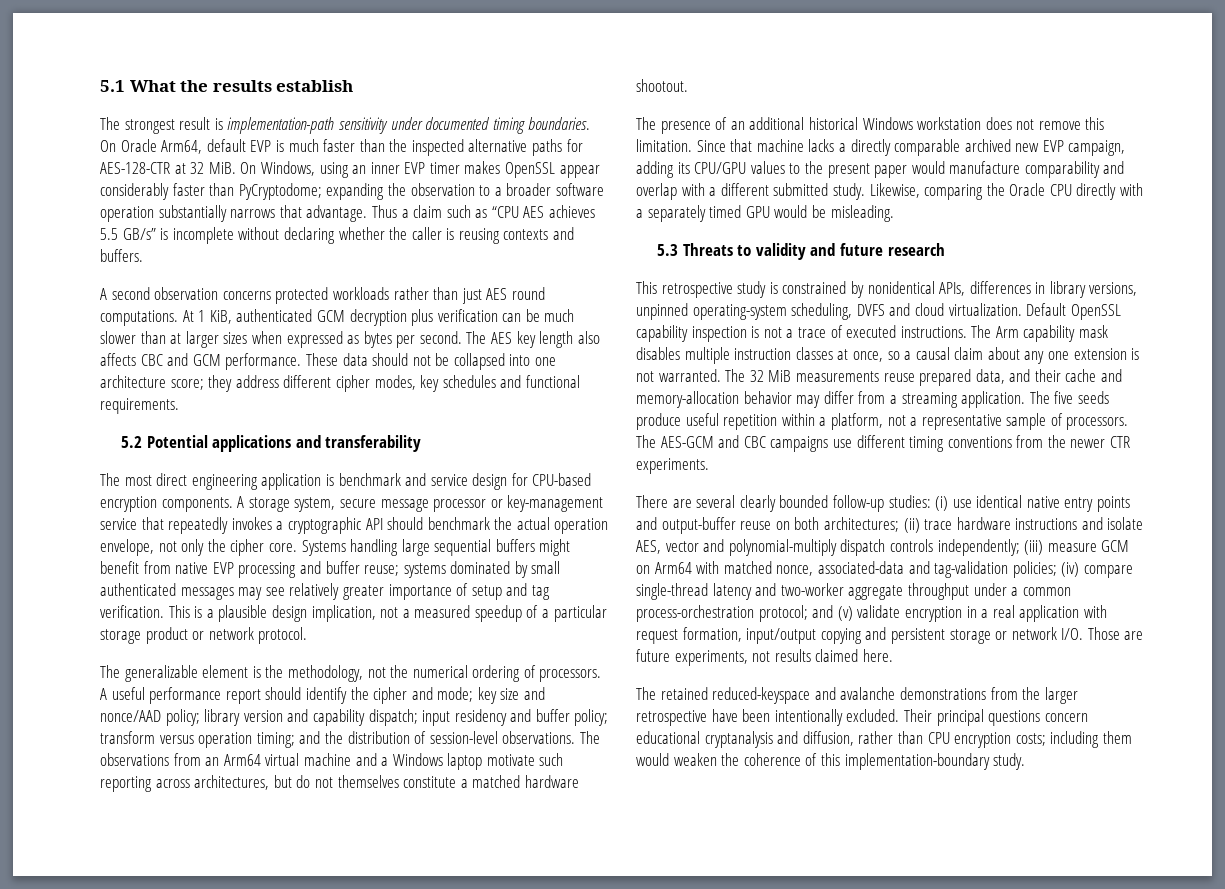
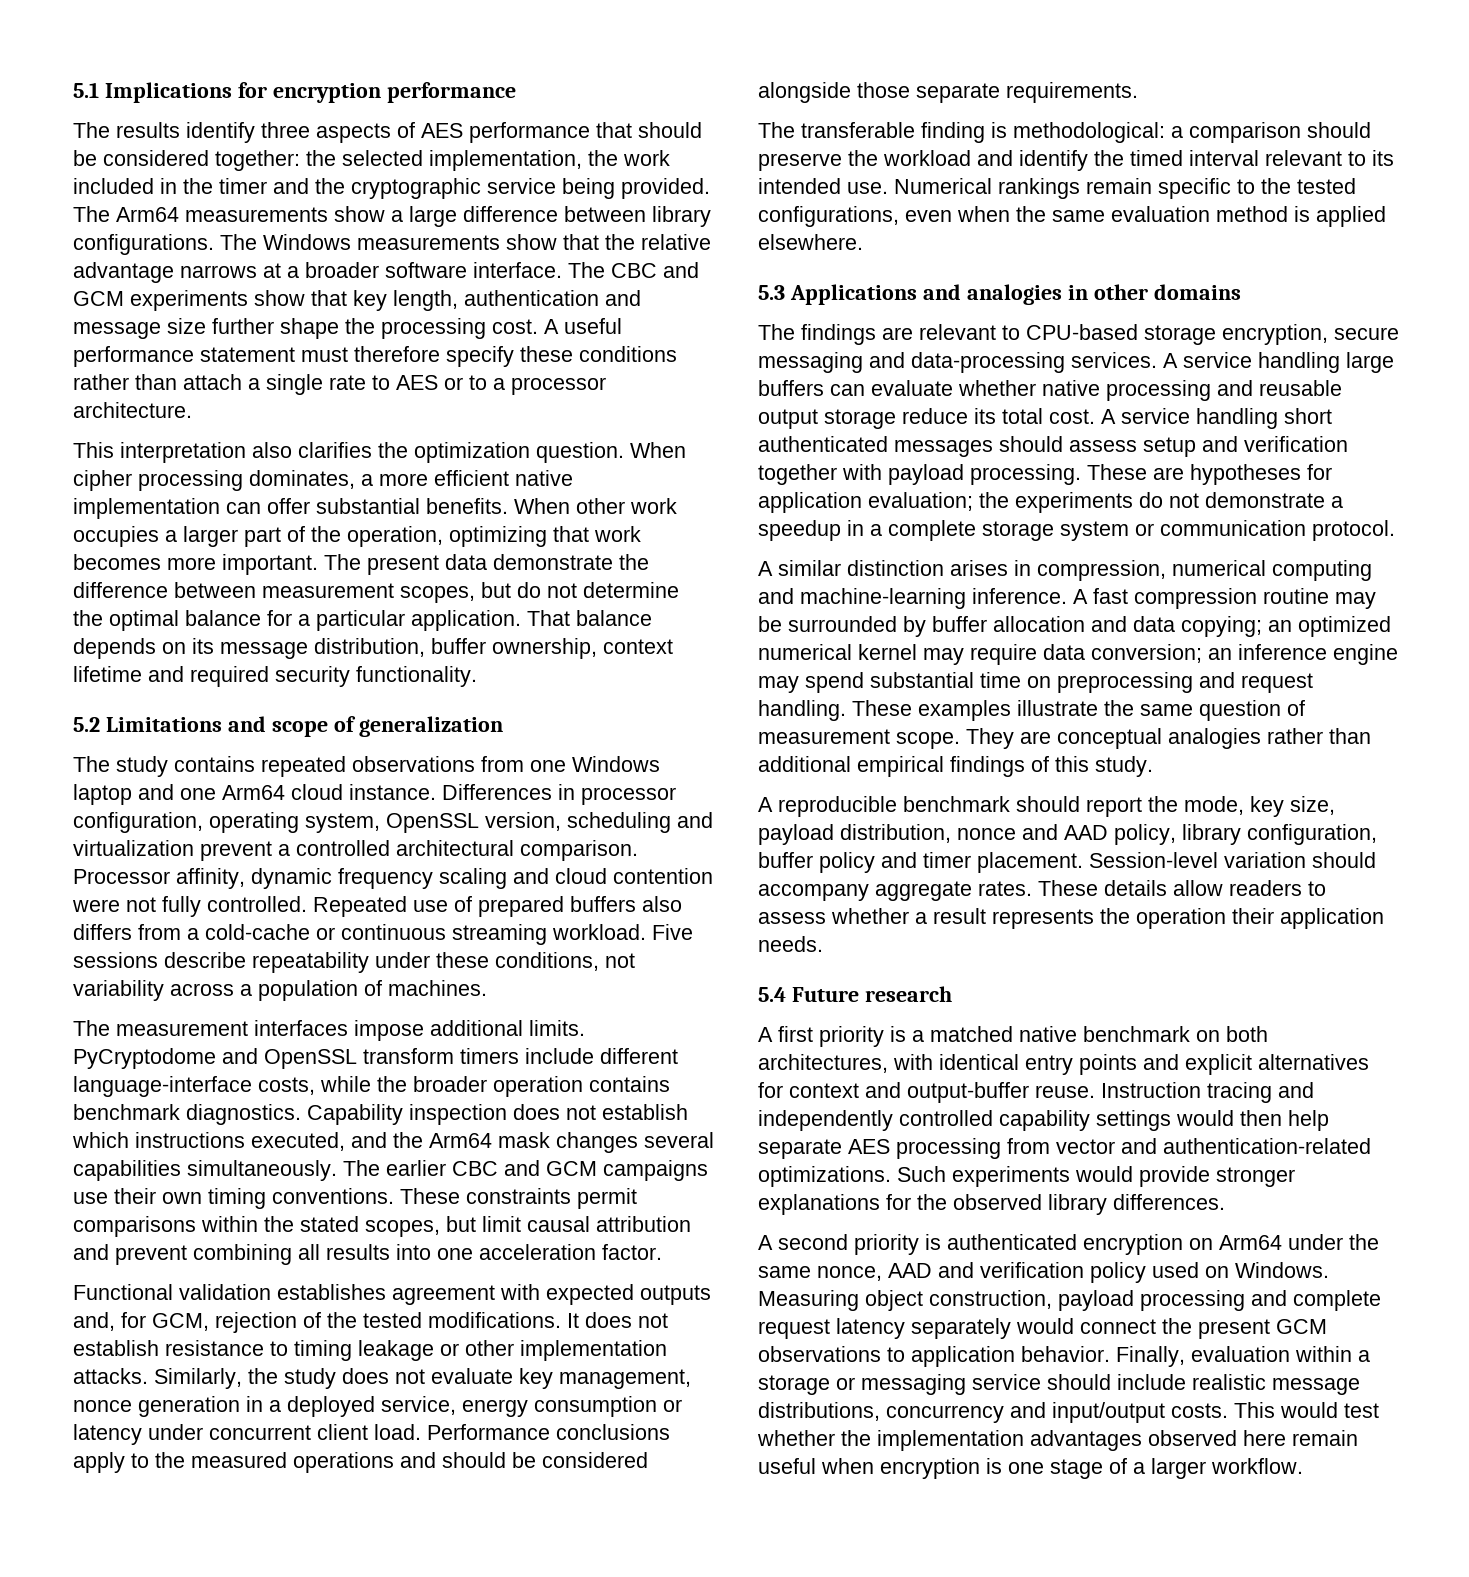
- 5.1 What the results establish
- The strongest result is implementation-path sensitivity under documented timing boundaries. On Oracle Arm64, default EVP is much faster than the inspected alternative paths for AES-128-CTR at 32 MiB. On Windows, using an inner EVP timer makes OpenSSL appear considerably faster than PyCryptodome; expanding the observation to a broader software operation substantially narrows that advantage. Thus a claim such as “CPU AES achieves 5.5 GB/s” is incomplete without declaring whether the caller is reusing contexts and buffers.
- A second observation concerns protected workloads rather than just AES round computations. At 1 KiB, authenticated GCM decryption plus verification can be much slower than at larger sizes when expressed as bytes per second. The AES key length also affects CBC and GCM performance. These data should not be collapsed into one architecture score; they address different cipher modes, key schedules and functional requirements.
- 5.2 Potential applications and transferability
- The most direct engineering application is benchmark and service design for CPU-based encryption components. A storage system, secure message processor or key-management service that repeatedly invokes a cryptographic API should benchmark the actual operation envelope, not only the cipher core. Systems handling large sequential buffers might benefit from native EVP processing and buffer reuse; systems dominated by small authenticated messages may see relatively greater importance of setup and tag verification. This is a plausible design implication, not a measured speedup of a particular storage product or network protocol.
- The generalizable element is the methodology, not the numerical ordering of processors. A useful performance report should identify the cipher and mode; key size and nonce/AAD policy; library version and capability dispatch; input residency and buffer policy; transform versus operation timing; and the distribution of session-level observations. The observations from an Arm64 virtual machine and a Windows laptop motivate such reporting across architectures, but do not themselves constitute a matched hardware shootout.
- The presence of an additional historical Windows workstation does not remove this limitation. Since that machine lacks a directly comparable archived new EVP campaign, adding its CPU/GPU values to the present paper would manufacture comparability and overlap with a different submitted study. Likewise, comparing the Oracle CPU directly with a separately timed GPU would be misleading.
- 5.3 Threats to validity and future research
- This retrospective study is constrained by nonidentical APIs, differences in library versions, unpinned operating-system scheduling, DVFS and cloud virtualization. Default OpenSSL capability inspection is not a trace of executed instructions. The Arm capability mask disables multiple instruction classes at once, so a causal claim about any one extension is not warranted. The 32 MiB measurements reuse prepared data, and their cache and memory-allocation behavior may differ from a streaming application. The five seeds produce useful repetition within a platform, not a representative sample of processors. The AES-GCM and CBC campaigns use different timing conventions from the newer CTR experiments.
- There are several clearly bounded follow-up studies: (i) use identical native entry points and output-buffer reuse on both architectures; (ii) trace hardware instructions and isolate AES, vector and polynomial-multiply dispatch controls independently; (iii) measure GCM on Arm64 with matched nonce, associated-data and tag-validation policies; (iv) compare single-thread latency and two-worker aggregate throughput under a common process-orchestration protocol; and (v) validate encryption in a real application with request formation, input/output copying and persistent storage or network I/O. Those are future experiments, not results claimed here.
- The retained reduced-keyspace and avalanche demonstrations from the larger retrospective have been intentionally excluded. Their principal questions concern educational cryptanalysis and diffusion, rather than CPU encryption costs; including them would weaken the coherence of this implementation-boundary study.
+ 5.1 Implications for encryption performance
+ The results identify three aspects of AES performance that should be considered together: the selected implementation, the work included in the timer and the cryptographic service being provided. The Arm64 measurements show a large difference between library configurations. The Windows measurements show that the relative advantage narrows at a broader software interface. The CBC and GCM experiments show that key length, authentication and message size further shape the processing cost. A useful performance statement must therefore specify these conditions rather than attach a single rate to AES or to a processor architecture.
+ This interpretation also clarifies the optimization question. When cipher processing dominates, a more efficient native implementation can offer substantial benefits. When other work occupies a larger part of the operation, optimizing that work becomes more important. The present data demonstrate the difference between measurement scopes, but do not determine the optimal balance for a particular application. That balance depends on its message distribution, buffer ownership, context lifetime and required security functionality.
+ 5.2 Limitations and scope of generalization
+ The study contains repeated observations from one Windows laptop and one Arm64 cloud instance. Differences in processor configuration, operating system, OpenSSL version, scheduling and virtualization prevent a controlled architectural comparison. Processor affinity, dynamic frequency scaling and cloud contention were not fully controlled. Repeated use of prepared buffers also differs from a cold-cache or continuous streaming workload. Five sessions describe repeatability under these conditions, not variability across a population of machines.
+ The measurement interfaces impose additional limits. PyCryptodome and OpenSSL transform timers include different language-interface costs, while the broader operation contains benchmark diagnostics. Capability inspection does not establish which instructions executed, and the Arm64 mask changes several capabilities simultaneously. The earlier CBC and GCM campaigns use their own timing conventions. These constraints permit comparisons within the stated scopes, but limit causal attribution and prevent combining all results into one acceleration factor.
+ Functional validation establishes agreement with expected outputs and, for GCM, rejection of the tested modifications. It does not establish resistance to timing leakage or other implementation attacks. Similarly, the study does not evaluate key management, nonce generation in a deployed service, energy consumption or latency under concurrent client load. Performance conclusions apply to the measured operations and should be considered alongside those separate requirements.
+ The transferable finding is methodological: a comparison should preserve the workload and identify the timed interval relevant to its intended use. Numerical rankings remain specific to the tested configurations, even when the same evaluation method is applied elsewhere.
+ 5.3 Applications and analogies in other domains
+ The findings are relevant to CPU-based storage encryption, secure messaging and data-processing services. A service handling large buffers can evaluate whether native processing and reusable output storage reduce its total cost. A service handling short authenticated messages should assess setup and verification together with payload processing. These are hypotheses for application evaluation; the experiments do not demonstrate a speedup in a complete storage system or communication protocol.
+ A similar distinction arises in compression, numerical computing and machine-learning inference. A fast compression routine may be surrounded by buffer allocation and data copying; an optimized numerical kernel may require data conversion; an inference engine may spend substantial time on preprocessing and request handling. These examples illustrate the same question of measurement scope. They are conceptual analogies rather than additional empirical findings of this study.
+ A reproducible benchmark should report the mode, key size, payload distribution, nonce and AAD policy, library configuration, buffer policy and timer placement. Session-level variation should accompany aggregate rates. These details allow readers to assess whether a result represents the operation their application needs.
+ 5.4 Future research
+ A first priority is a matched native benchmark on both architectures, with identical entry points and explicit alternatives for context and output-buffer reuse. Instruction tracing and independently controlled capability settings would then help separate AES processing from vector and authentication-related optimizations. Such experiments would provide stronger explanations for the observed library differences.
+ A second priority is authenticated encryption on Arm64 under the same nonce, AAD and verification policy used on Windows. Measuring object construction, payload processing and complete request latency separately would connect the present GCM observations to application behavior. Finally, evaluation within a storage or messaging service should include realistic message distributions, concurrency and input/output costs. This would test whether the implementation advantages observed here remain useful when encryption is one stage of a larger workflow.

